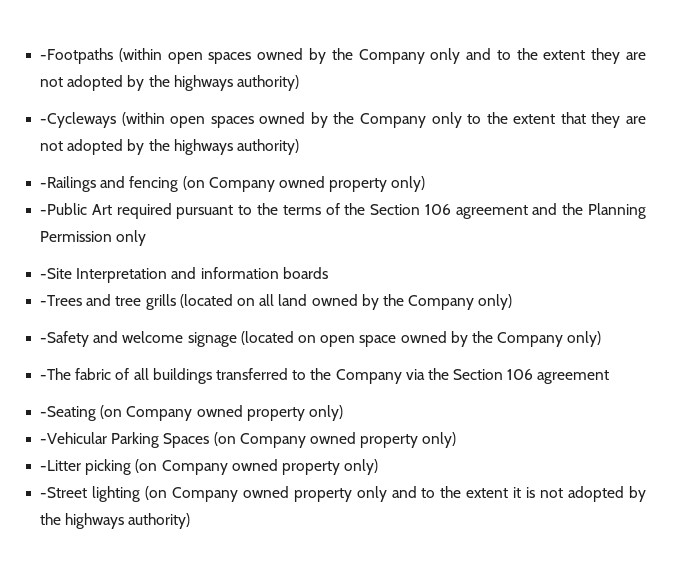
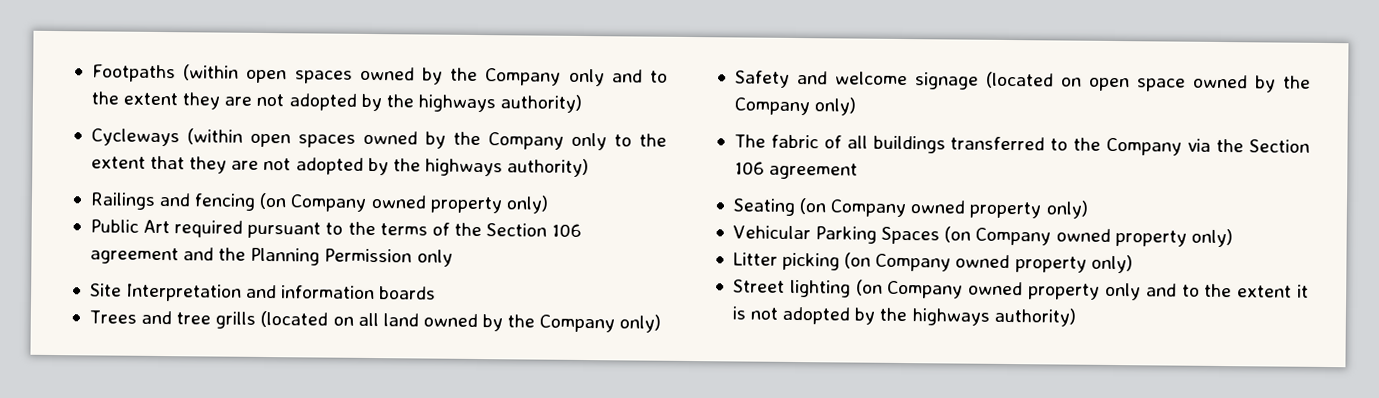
- -Footpaths (within open spaces owned by the Company only and to the extent they are not adopted by the highways authority)
+ Footpaths (within open spaces owned by the Company only and to the extent they are not adopted by the highways authority)
- -Cycleways (within open spaces owned by the Company only to the extent that they are not adopted by the highways authority)
+ Cycleways (within open spaces owned by the Company only to the extent that they are not adopted by the highways authority)
- -Railings and fencing (on Company owned property only)
+ Railings and fencing (on Company owned property only)
- -Public Art required pursuant to the terms of the Section 106 agreement and the Planning Permission only
+ Public Art required pursuant to the terms of the Section 106 agreement and the Planning Permission only
- -Site Interpretation and information boards
+ Site Interpretation and information boards
- -Trees and tree grills (located on all land owned by the Company only)
+ Trees and tree grills (located on all land owned by the Company only)
- -Safety and welcome signage (located on open space owned by the Company only)
+ Safety and welcome signage (located on open space owned by the Company only)
- -The fabric of all buildings transferred to the Company via the Section 106 agreement
+ The fabric of all buildings transferred to the Company via the Section 106 agreement
- -Seating (on Company owned property only)
- -Vehicular Parking Spaces (on Company owned property only)
+ Seating (on Company owned property only)
+ Vehicular Parking Spaces (on Company owned property only)
- -Litter picking (on Company owned property only)
+ Litter picking (on Company owned property only)
- -Street lighting (on Company owned property only and to the extent it is not adopted by the highways authority)
+ Street lighting (on Company owned property only and to the extent it is not adopted by the highways authority)

